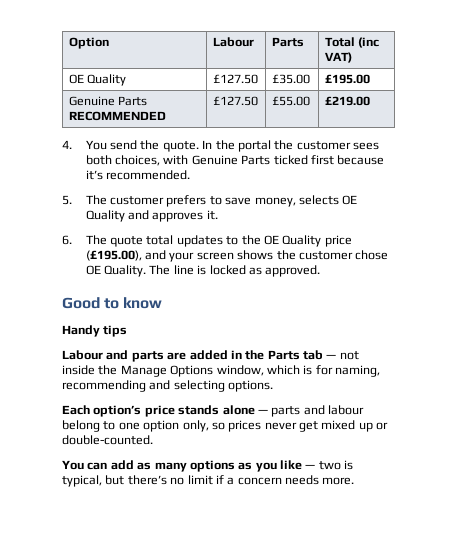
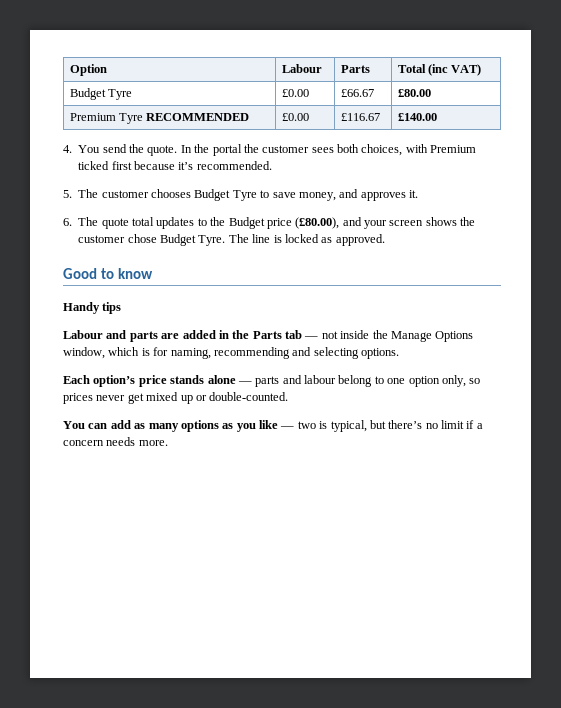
- OE Quality | £127.50 | £35.00 | £195.00
- Genuine Parts RECOMMENDED | £127.50 | £55.00 | £219.00
+ Budget Tyre | £0.00 | £66.67 | £80.00
+ Premium Tyre RECOMMENDED | £0.00 | £116.67 | £140.00
- In the portal the customer sees both choices, with Genuine Parts ticked first because it’s recommended.
+ In the portal the customer sees both choices, with Premium ticked first because it’s recommended.
- 5. The customer prefers to save money, selects OE Quality and approves it.
+ 5. The customer chooses Budget Tyre to save money, and approves it.
- 6. The quote total updates to the OE Quality price (£195.00), and your screen shows the customer chose OE Quality.
+ 6. The quote total updates to the Budget price (£80.00), and your screen shows the customer chose Budget Tyre.

